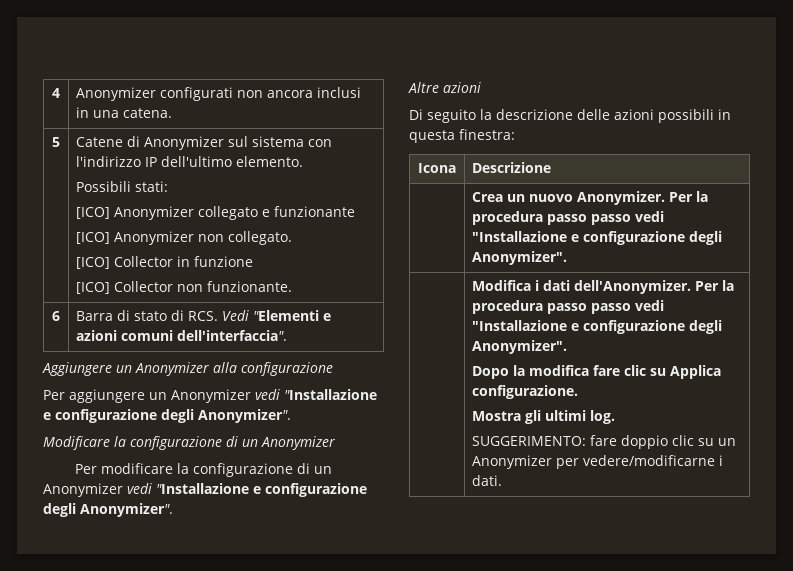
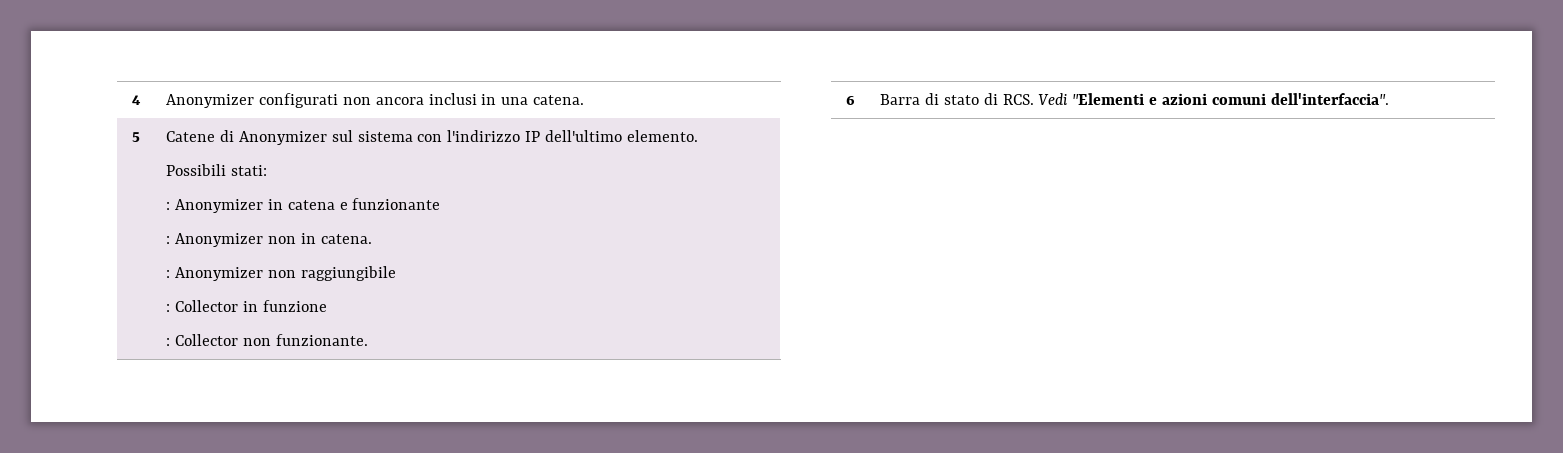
  5 | Catene di Anonymizer sul sistema con l'indirizzo IP dell'ultimo elemento.
  Possibili stati:
- [ICO] Anonymizer collegato e funzionante
- [ICO] Anonymizer non collegato.
- [ICO] Collector in funzione
- [ICO] Collector non funzionante.
+ : Anonymizer in catena e funzionante
+ : Anonymizer non in catena.
+ : Anonymizer non raggiungibile
+ : Collector in funzione
+ : Collector non funzionante.
- Aggiungere un Anonymizer alla configurazione
- Per aggiungere un Anonymizer vedi "Installazione e configurazione degli Anonymizer".
- Modificare la configurazione di un Anonymizer
- Per modificare la configurazione di un Anonymizer vedi "Installazione e configurazione degli Anonymizer".
- Altre azioni
- Di seguito la descrizione delle azioni possibili in questa finestra:
- Icona | Descrizione
- | Crea un nuovo Anonymizer. Per la procedura passo passo vedi "Installazione e configurazione degli Anonymizer".
- | Modifica i dati dell'Anonymizer. Per la procedura passo passo vedi "Installazione e configurazione degli Anonymizer".
- Dopo la modifica fare clic su Applica configurazione.
- Mostra gli ultimi log.
- SUGGERIMENTO: fare doppio clic su un Anonymizer per vedere/modificarne i dati.

